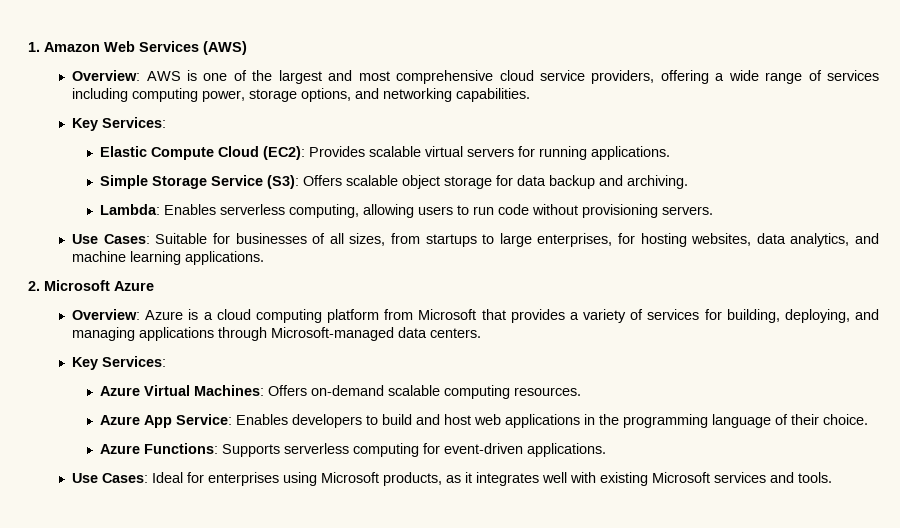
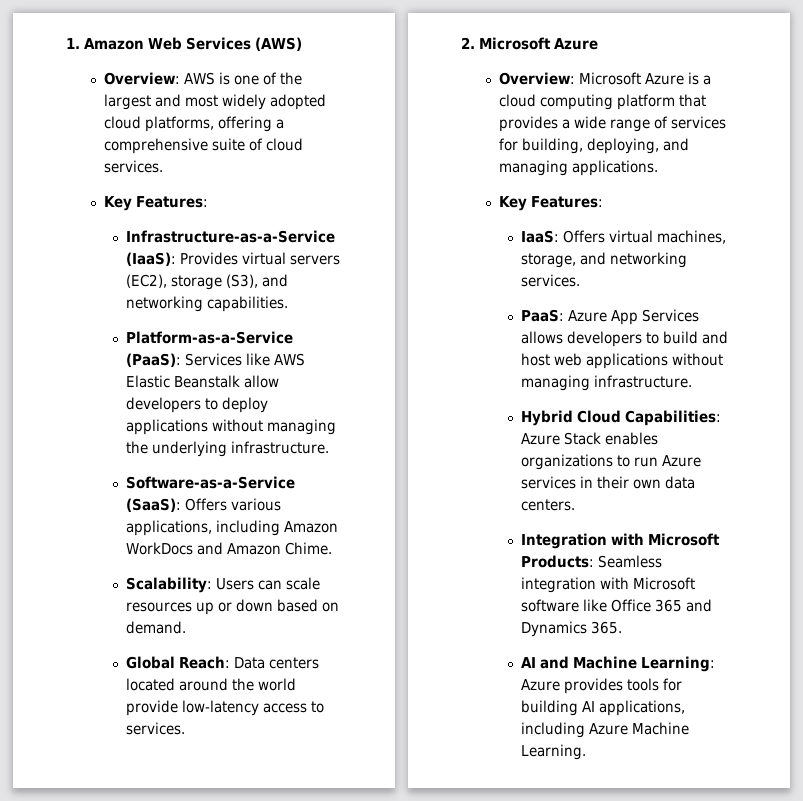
- Overview: AWS is one of the largest and most comprehensive cloud service providers, offering a wide range of services including computing power, storage options, and networking capabilities.
- Key Services:
- Elastic Compute Cloud (EC2): Provides scalable virtual servers for running applications.
- Simple Storage Service (S3): Offers scalable object storage for data backup and archiving.
- Lambda: Enables serverless computing, allowing users to run code without provisioning servers.
- Use Cases: Suitable for businesses of all sizes, from startups to large enterprises, for hosting websites, data analytics, and machine learning applications.
+ Overview: AWS is one of the largest and most widely adopted cloud platforms, offering a comprehensive suite of cloud services.
+ Key Features:
+ Infrastructure-as-a-Service (IaaS): Provides virtual servers (EC2), storage (S3), and networking capabilities.
+ Platform-as-a-Service (PaaS): Services like AWS Elastic Beanstalk allow developers to deploy applications without managing the underlying infrastructure.
+ Software-as-a-Service (SaaS): Offers various applications, including Amazon WorkDocs and Amazon Chime.
+ Scalability: Users can scale resources up or down based on demand.
+ Global Reach: Data centers located around the world provide low-latency access to services.
- Overview: Azure is a cloud computing platform from Microsoft that provides a variety of services for building, deploying, and managing applications through Microsoft-managed data centers.
- Key Services:
- Azure Virtual Machines: Offers on-demand scalable computing resources.
- Azure App Service: Enables developers to build and host web applications in the programming language of their choice.
- Azure Functions: Supports serverless computing for event-driven applications.
- Use Cases: Ideal for enterprises using Microsoft products, as it integrates well with existing Microsoft services and tools.
+ Overview: Microsoft Azure is a cloud computing platform that provides a wide range of services for building, deploying, and managing applications.
+ Key Features:
+ IaaS: Offers virtual machines, storage, and networking services.
+ PaaS: Azure App Services allows developers to build and host web applications without managing infrastructure.
+ Hybrid Cloud Capabilities: Azure Stack enables organizations to run Azure services in their own data centers.
+ Integration with Microsoft Products: Seamless integration with Microsoft software like Office 365 and Dynamics 365.
+ AI and Machine Learning: Azure provides tools for building AI applications, including Azure Machine Learning.

